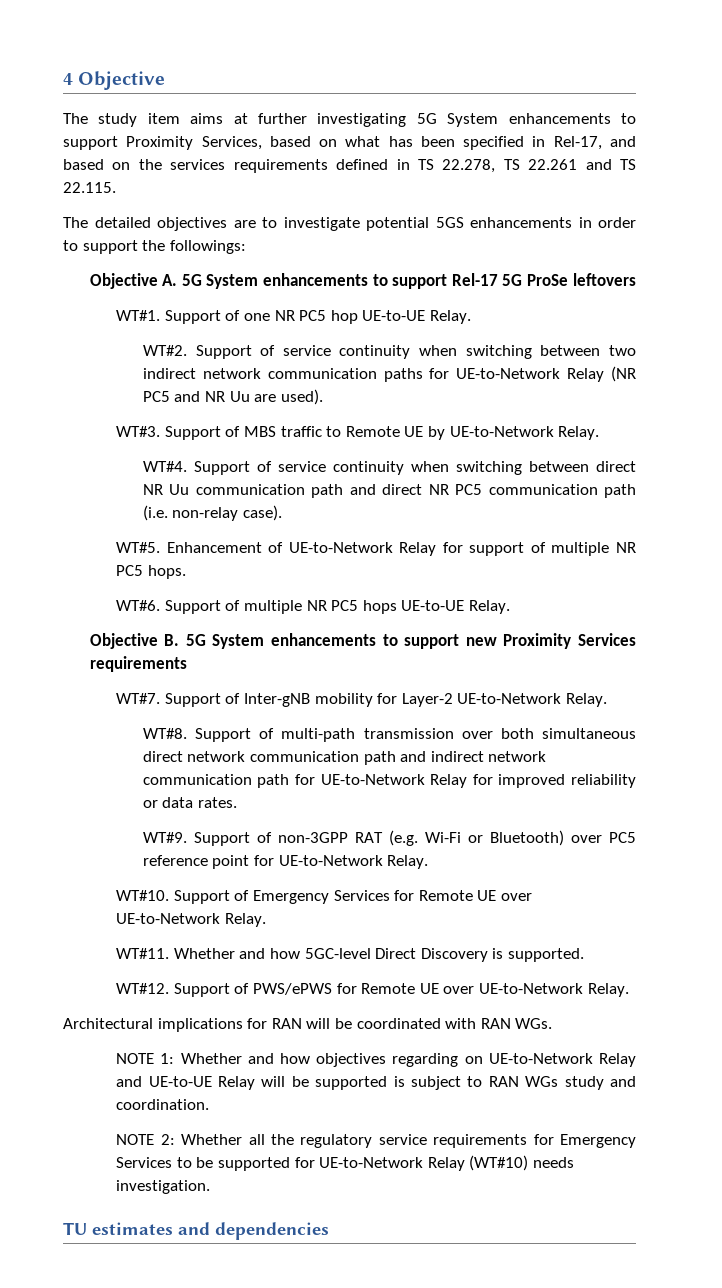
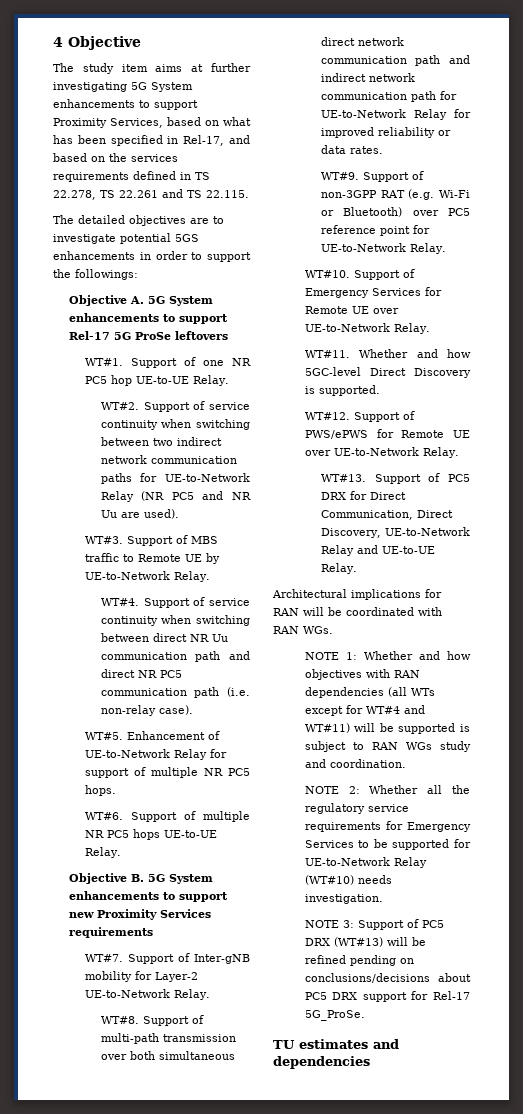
+ WT#13. Support of PC5 DRX for Direct Communication, Direct Discovery, UE-to-Network Relay and UE-to-UE Relay.
- NOTE 1: Whether and how objectives regarding on UE-to-Network Relay and UE-to-UE Relay will be supported is subject to RAN WGs study and coordination.
+ NOTE 1: Whether and how objectives with RAN dependencies (all WTs except for WT#4 and WT#11) will be supported is subject to RAN WGs study and coordination.
+ NOTE 3: Support of PC5 DRX (WT#13) will be refined pending on conclusions/decisions about PC5 DRX support for Rel-17 5G_ProSe.

